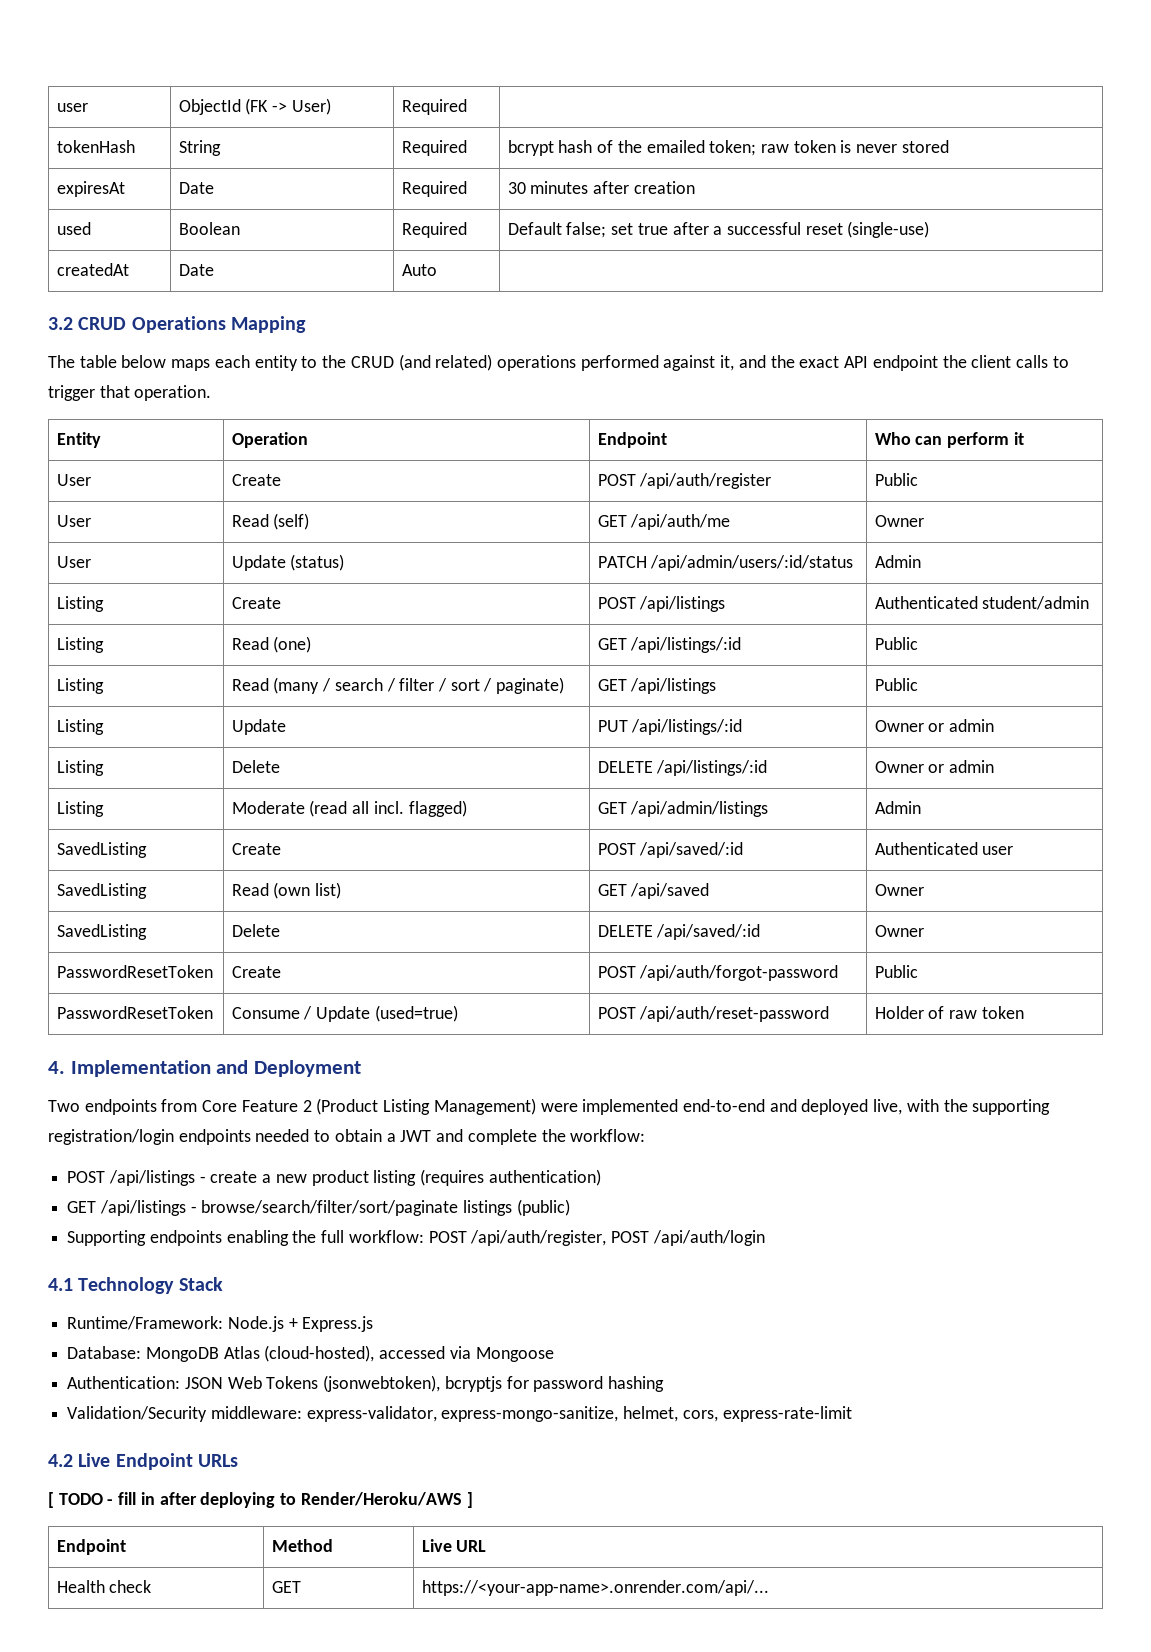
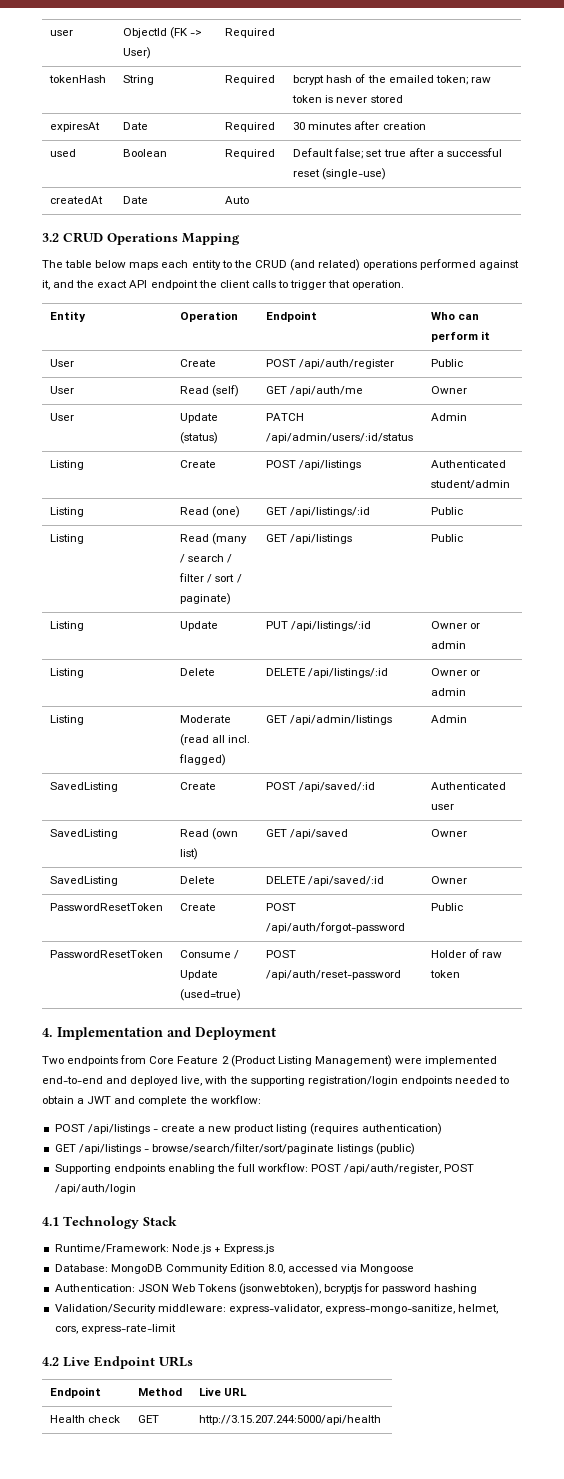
- Database: MongoDB Atlas (cloud-hosted), accessed via Mongoose
+ Database: MongoDB Community Edition 8.0, accessed via Mongoose
- [ TODO - fill in after deploying to Render/Heroku/AWS ]
- Health check | GET | https://<your-app-name>.onrender.com/api/...
+ Health check | GET | http://3.15.207.244:5000/api/health

